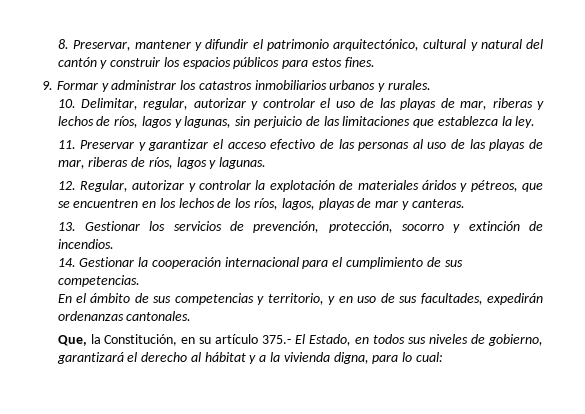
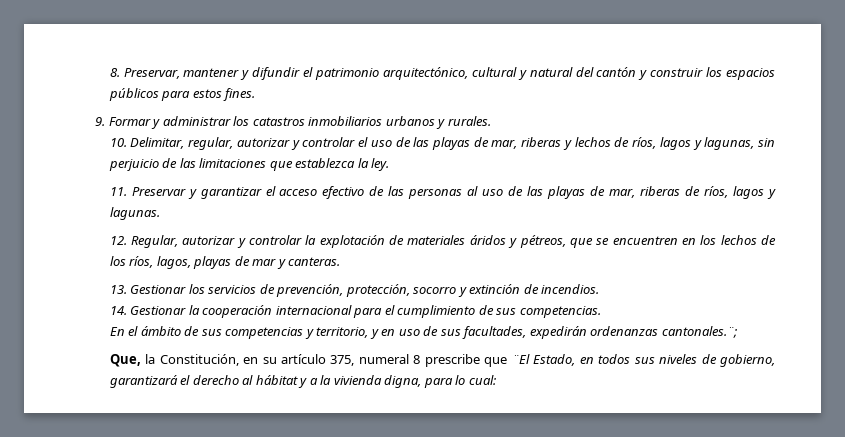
- En el ámbito de sus competencias y territorio, y en uso de sus facultades, expedirán ordenanzas cantonales.
+ En el ámbito de sus competencias y territorio, y en uso de sus facultades, expedirán ordenanzas cantonales.¨;
- Que, la Constitución, en su artículo 375.- El Estado, en todos sus niveles de gobierno, garantizará el derecho al hábitat y a la vivienda digna, para lo cual:
+ Que, la Constitución, en su artículo 375, numeral 8 prescribe que ¨El Estado, en todos sus niveles de gobierno, garantizará el derecho al hábitat y a la vivienda digna, para lo cual:

